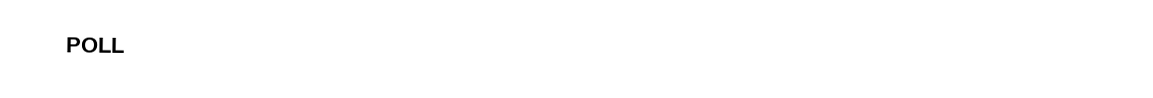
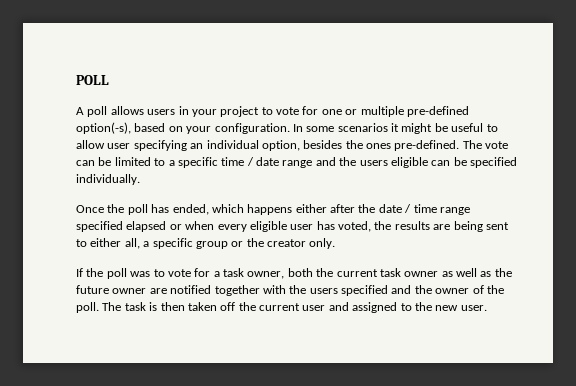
+ A poll allows users in your project to vote for one or multiple pre-defined option(-s), based on your configuration. In some scenarios it might be useful to allow user specifying an individual option, besides the ones pre-defined. The vote can be limited to a specific time / date range and the users eligible can be specified individually.
+ Once the poll has ended, which happens either after the date / time range specified elapsed or when every eligible user has voted, the results are being sent to either all, a specific group or the creator only.
+ If the poll was to vote for a task owner, both the current task owner as well as the future owner are notified together with the users specified and the owner of the poll. The task is then taken off the current user and assigned to the new user.

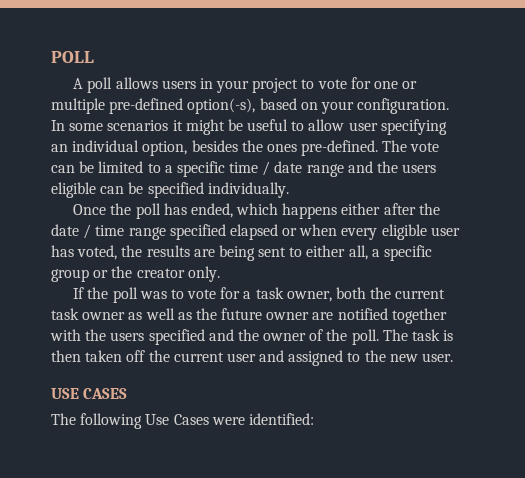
+ USE CASES
+ The following Use Cases were identified:

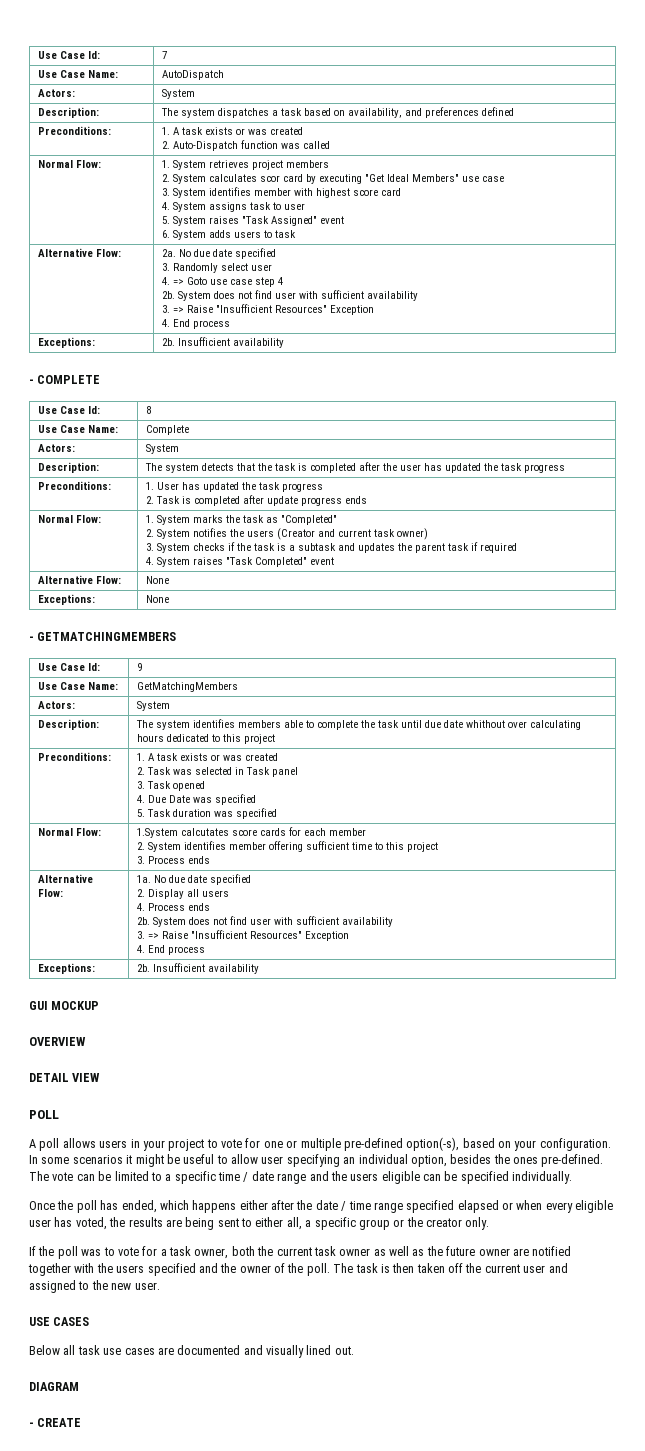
+ Use Case Id: | 7
+ Use Case Name: | AutoDispatch
+ Actors: | System
+ Description: | The system dispatches a task based on availability, and preferences defined
+ Preconditions: | 1. A task exists or was created
+ 2. Auto-Dispatch function was called
+ Normal Flow: | 1. System retrieves project members
+ 2. System calculates scor card by executing "Get Ideal Members" use case
+ 3. System identifies member with highest score card
+ 4. System assigns task to user
+ 5. System raises "Task Assigned" event
+ 6. System adds users to task
+ Alternative Flow: | 2a. No due date specified
+ 3. Randomly select user
+ 4. => Goto use case step 4
+ 2b. System does not find user with sufficient availability
+ 3. => Raise "Insufficient Resources" Exception
+ 4. End process
+ Exceptions: | 2b. Insufficient availability
+ - COMPLETE
+ Use Case Id: | 8
+ Use Case Name: | Complete
+ Actors: | System
+ Description: | The system detects that the task is completed after the user has updated the task progress
+ Preconditions: | 1. User has updated the task progress
+ 2. Task is completed after update progress ends
+ Normal Flow: | 1. System marks the task as "Completed"
+ 2. System notifies the users (Creator and current task owner)
+ 3. System checks if the task is a subtask and updates the parent task if required
+ 4. System raises "Task Completed" event
+ Alternative Flow: | None
+ Exceptions: | None
+ - GETMATCHINGMEMBERS
+ Use Case Id: | 9
+ Use Case Name: | GetMatchingMembers
+ Actors: | System
+ Description: | The system identifies members able to complete the task until due date whithout over calculating hours dedicated to this project
+ Preconditions: | 1. A task exists or was created
+ 2. Task was selected in Task panel
+ 3. Task opened
+ 4. Due Date was specified
+ 5. Task duration was specified
+ Normal Flow: | 1.System calcutates score cards for each member
+ 2. System identifies member offering sufficient time to this project
+ 3. Process ends
+ Alternative Flow: | 1a. No due date specified
+ 2. Display all users
+ 4. Process ends
+ 2b. System does not find user with sufficient availability
+ 3. => Raise "Insufficient Resources" Exception
+ 4. End process
+ Exceptions: | 2b. Insufficient availability
+ GUI MOCKUP
+ OVERVIEW
+ DETAIL VIEW
- The following Use Cases were identified:
+ Below all task use cases are documented and visually lined out.
+ DIAGRAM
+ - CREATE

